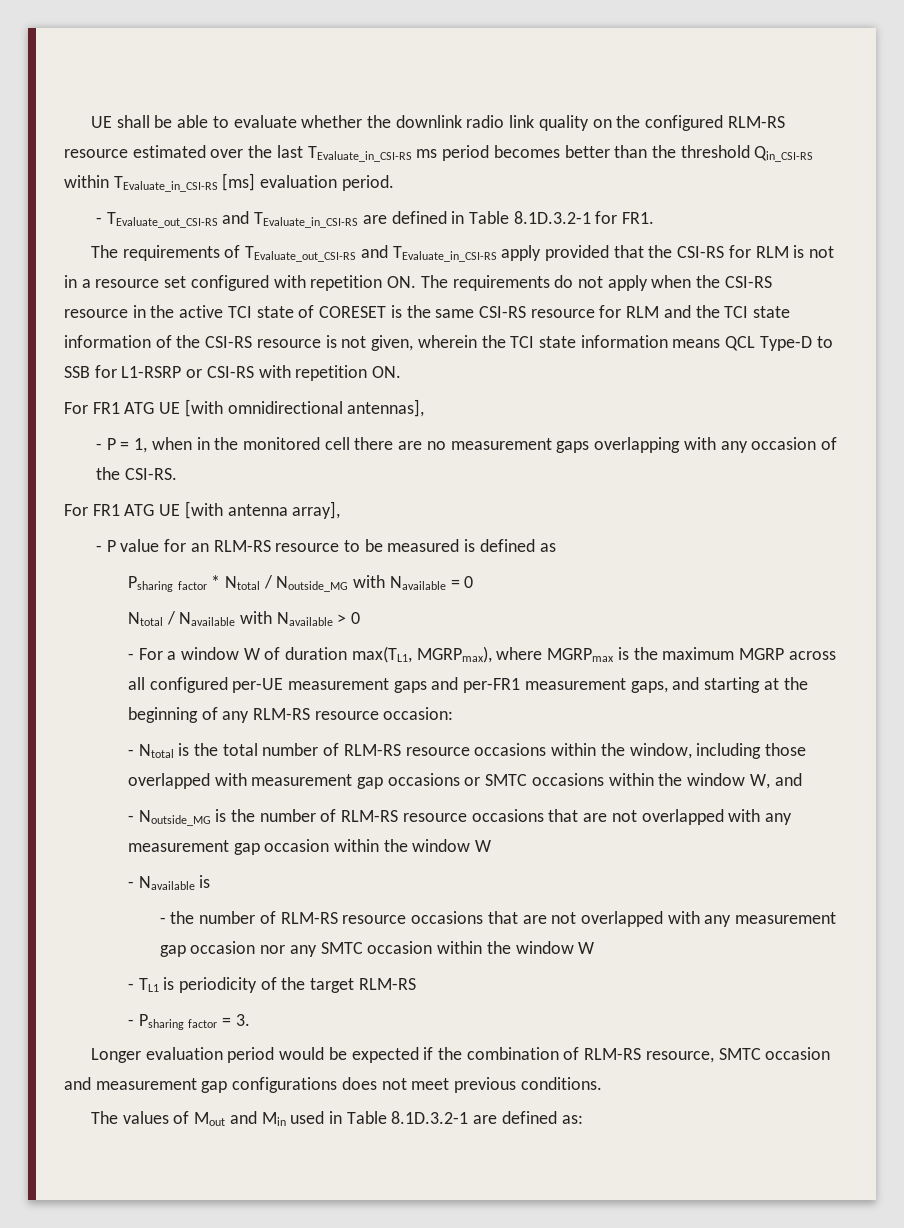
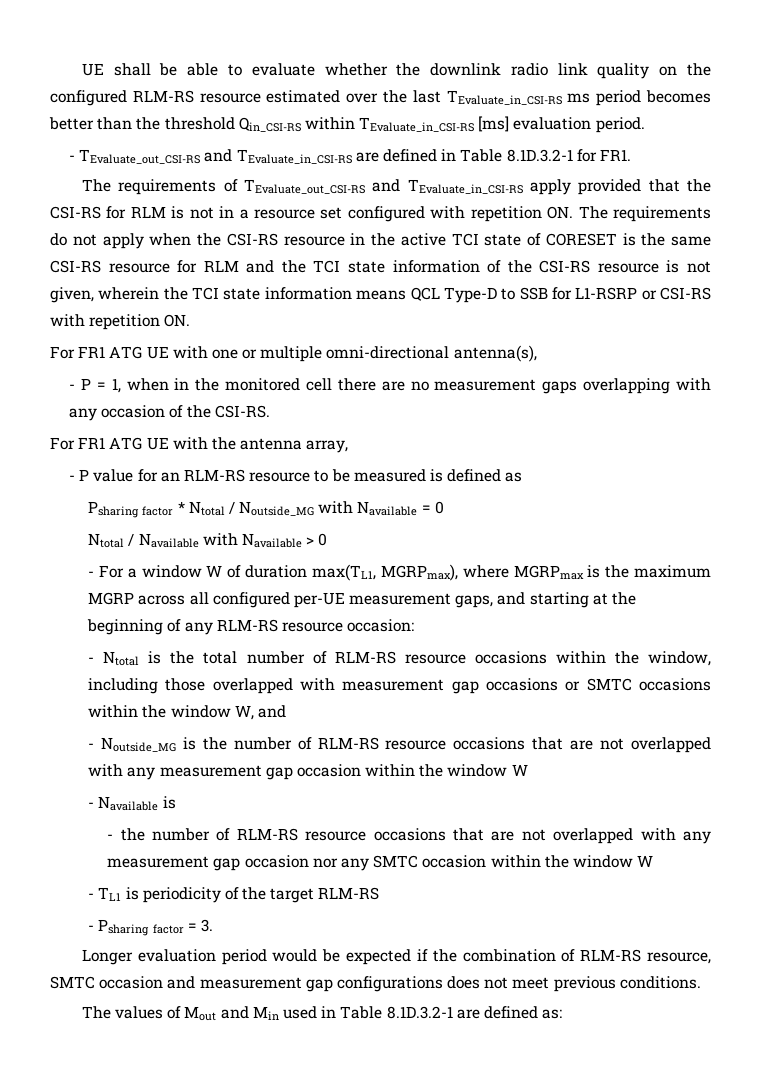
- For FR1 ATG UE [with omnidirectional antennas],
+ For FR1 ATG UE with one or multiple omni-directional antenna(s),
- For FR1 ATG UE [with antenna array],
+ For FR1 ATG UE with the antenna array,
- - For a window W of duration max(TL1, MGRPmax), where MGRPmax is the maximum MGRP across all configured per-UE measurement gaps and per-FR1 measurement gaps, and starting at the beginning of any RLM-RS resource occasion:
+ - For a window W of duration max(TL1, MGRPmax), where MGRPmax is the maximum MGRP across all configured per-UE measurement gaps, and starting at the beginning of any RLM-RS resource occasion:

